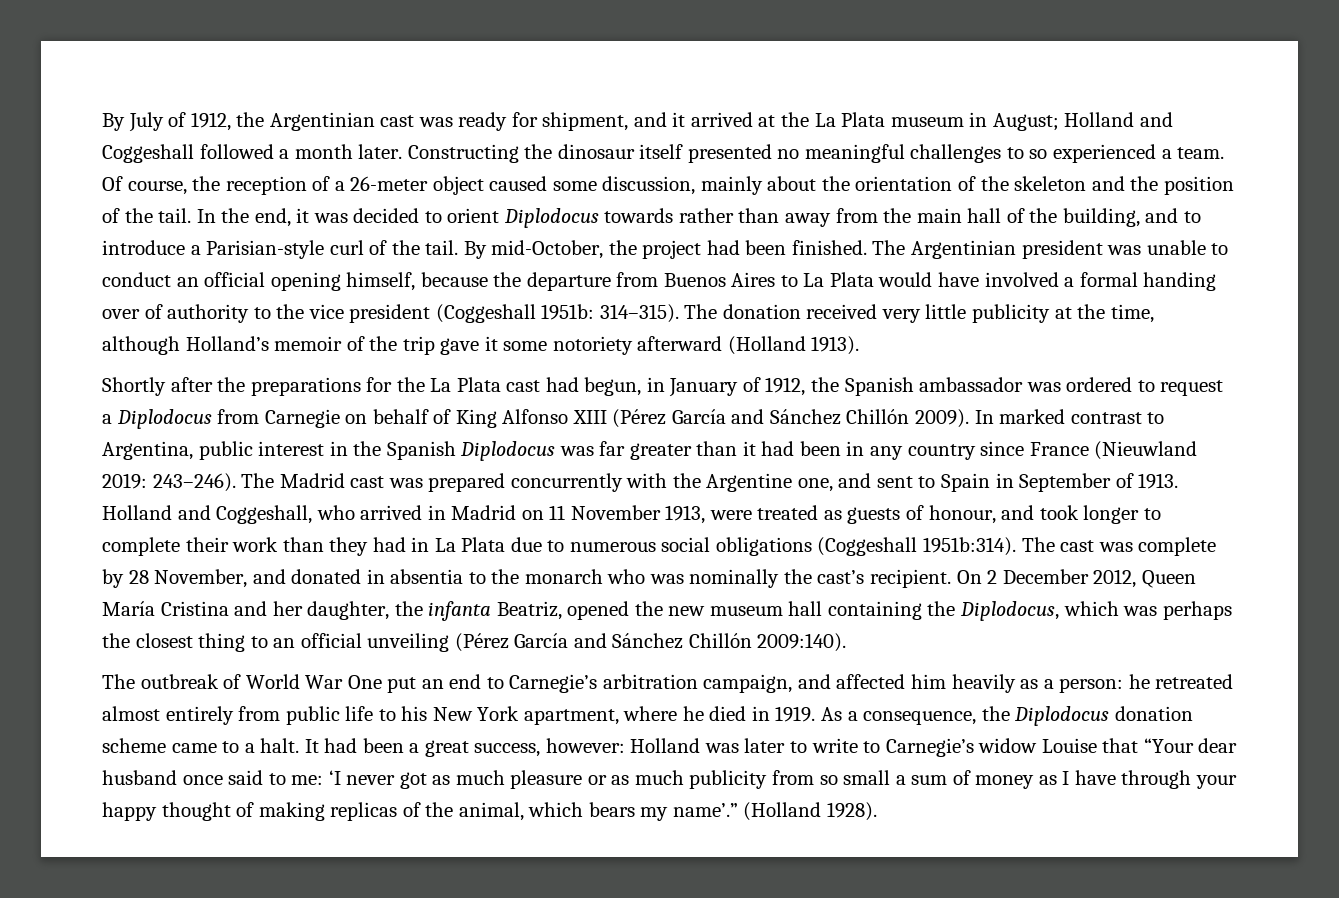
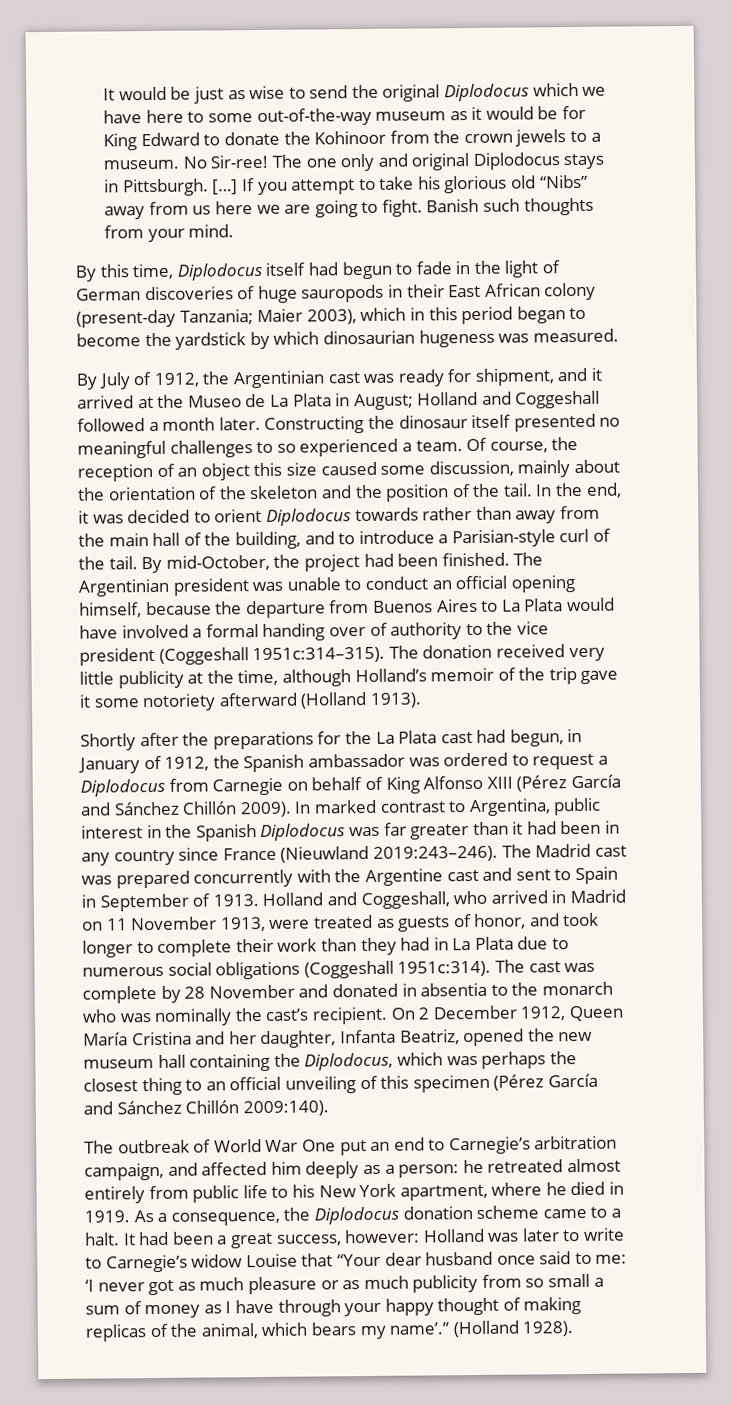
+ It would be just as wise to send the original Diplodocus which we have here to some out-of-the-way museum as it would be for King Edward to donate the Kohinoor from the crown jewels to a museum. No Sir-ree! The one only and original Diplodocus stays in Pittsburgh. […] If you attempt to take his glorious old “Nibs” away from us here we are going to fight. Banish such thoughts from your mind.
+ By this time, Diplodocus itself had begun to fade in the light of German discoveries of huge sauropods in their East African colony (present-day Tanzania; Maier 2003), which in this period began to become the yardstick by which dinosaurian hugeness was measured.
- By July of 1912, the Argentinian cast was ready for shipment, and it arrived at the La Plata museum in August; Holland and Coggeshall followed a month later.
+ By July of 1912, the Argentinian cast was ready for shipment, and it arrived at the Museo de La Plata in August; Holland and Coggeshall followed a month later.
- Of course, the reception of a 26-meter object caused some discussion, mainly about the orientation of the skeleton and the position of the tail.
+ Of course, the reception of an object this size caused some discussion, mainly about the orientation of the skeleton and the position of the tail.
- The Argentinian president was unable to conduct an official opening himself, because the departure from Buenos Aires to La Plata would have involved a formal handing over of authority to the vice president (Coggeshall 1951b: 314–315).
+ The Argentinian president was unable to conduct an official opening himself, because the departure from Buenos Aires to La Plata would have involved a formal handing over of authority to the vice president (Coggeshall 1951c:314–315).
- In marked contrast to Argentina, public interest in the Spanish Diplodocus was far greater than it had been in any country since France (Nieuwland 2019: 243–246).
+ In marked contrast to Argentina, public interest in the Spanish Diplodocus was far greater than it had been in any country since France (Nieuwland 2019:243–246).
- The Madrid cast was prepared concurrently with the Argentine one, and sent to Spain in September of 1913.
+ The Madrid cast was prepared concurrently with the Argentine cast and sent to Spain in September of 1913.
- Holland and Coggeshall, who arrived in Madrid on 11 November 1913, were treated as guests of honour, and took longer to complete their work than they had in La Plata due to numerous social obligations (Coggeshall 1951b:314).
+ Holland and Coggeshall, who arrived in Madrid on 11 November 1913, were treated as guests of honor, and took longer to complete their work than they had in La Plata due to numerous social obligations (Coggeshall 1951c:314).
- The cast was complete by 28 November, and donated in absentia to the monarch who was nominally the cast’s recipient.
+ The cast was complete by 28 November and donated in absentia to the monarch who was nominally the cast’s recipient.
- On 2 December 2012, Queen María Cristina and her daughter, the infanta Beatriz, opened the new museum hall containing the Diplodocus, which was perhaps the closest thing to an official unveiling (Pérez García and Sánchez Chillón 2009:140).
+ On 2 December 1912, Queen María Cristina and her daughter, Infanta Beatriz, opened the new museum hall containing the Diplodocus, which was perhaps the closest thing to an official unveiling of this specimen (Pérez García and Sánchez Chillón 2009:140).
- The outbreak of World War One put an end to Carnegie’s arbitration campaign, and affected him heavily as a person: he retreated almost entirely from public life to his New York apartment, where he died in 1919.
+ The outbreak of World War One put an end to Carnegie’s arbitration campaign, and affected him deeply as a person: he retreated almost entirely from public life to his New York apartment, where he died in 1919.

